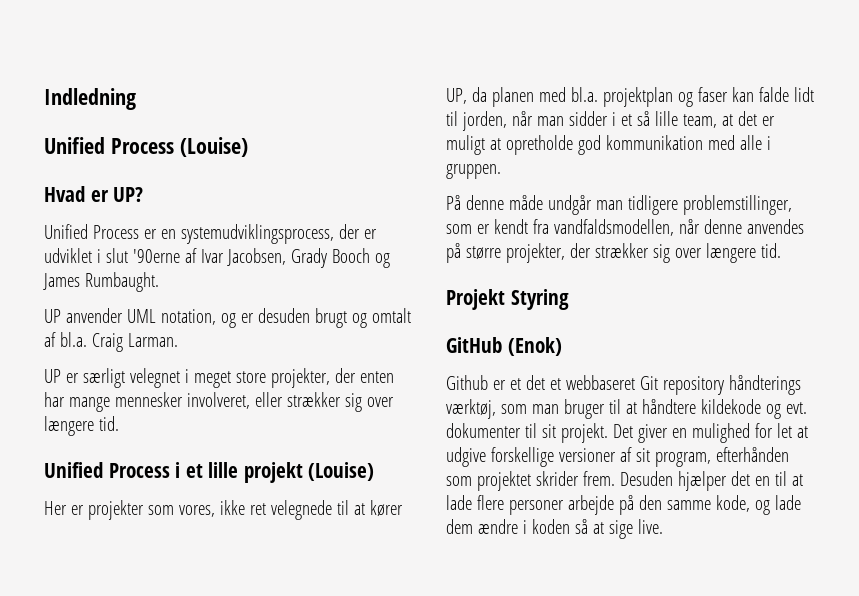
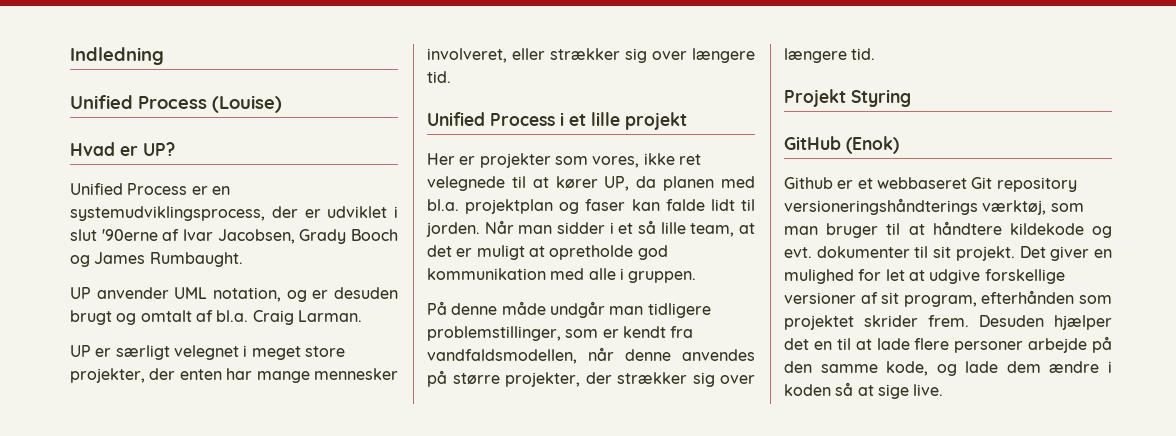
- Unified Process i et lille projekt (Louise)
+ Unified Process i et lille projekt
- Her er projekter som vores, ikke ret velegnede til at kører UP, da planen med bl.a. projektplan og faser kan falde lidt til jorden, når man sidder i et så lille team, at det er muligt at opretholde god kommunikation med alle i gruppen.
+ Her er projekter som vores, ikke ret velegnede til at kører UP, da planen med bl.a. projektplan og faser kan falde lidt til jorden. Når man sidder i et så lille team, at det er muligt at opretholde god kommunikation med alle i gruppen.
- Github er et det et webbaseret Git repository håndterings værktøj, som man bruger til at håndtere kildekode og evt. dokumenter til sit projekt.
+ Github er et webbaseret Git repository versioneringshåndterings værktøj, som man bruger til at håndtere kildekode og evt. dokumenter til sit projekt.

